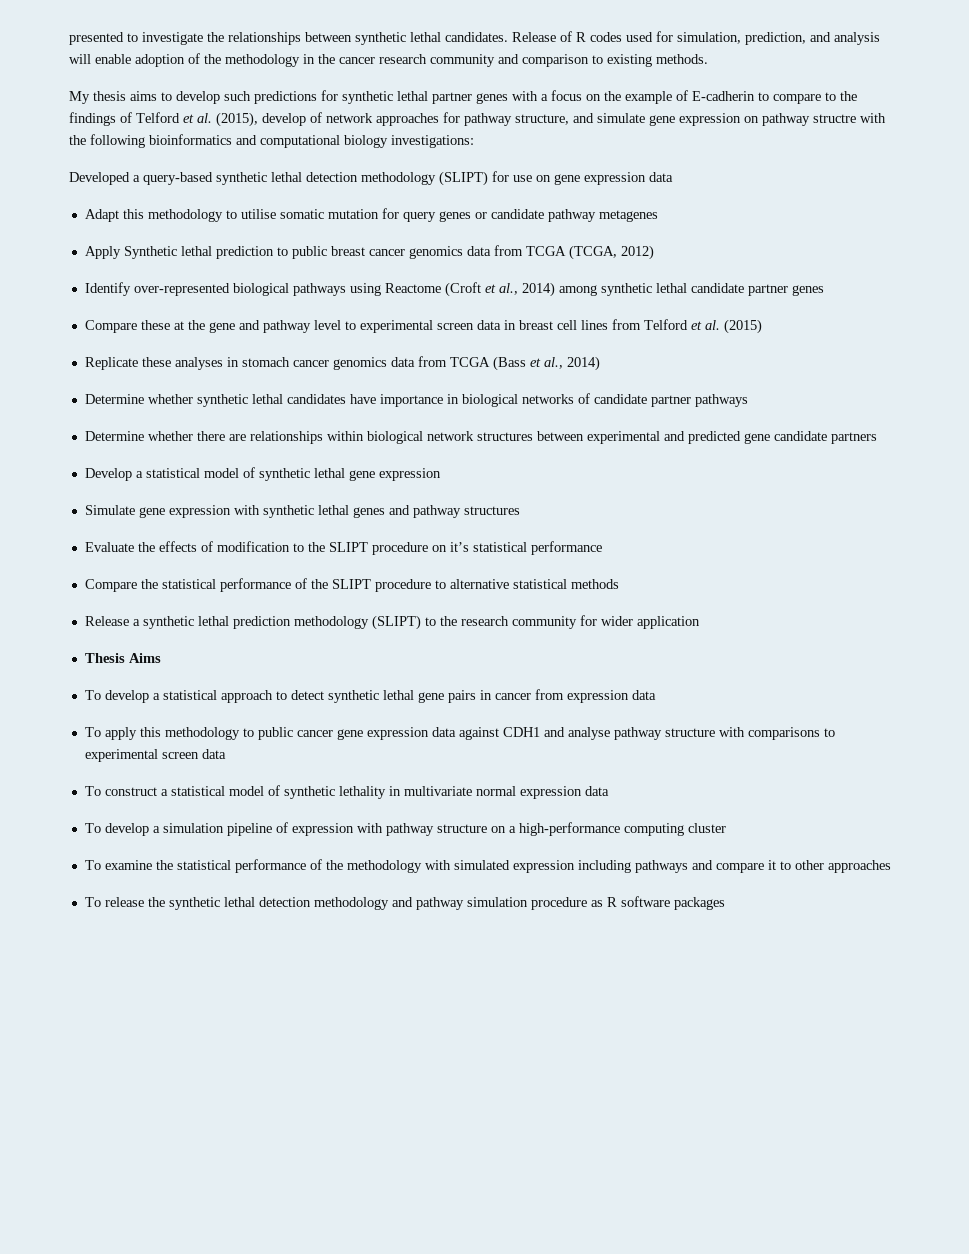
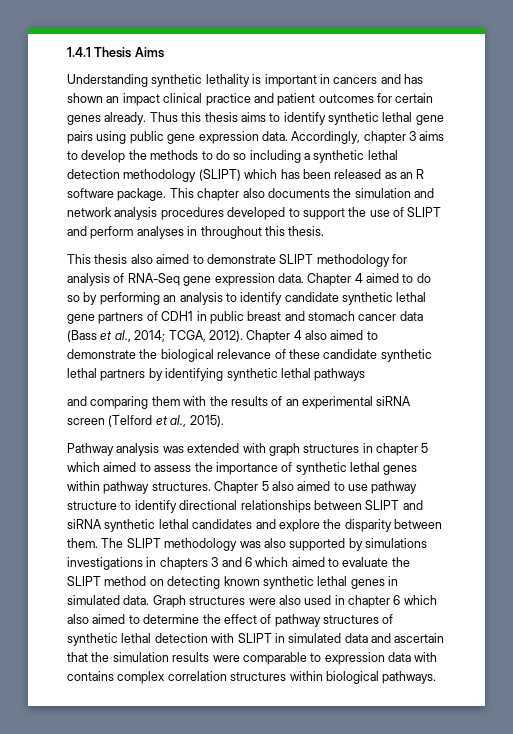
- presented to investigate the relationships between synthetic lethal candidates. Release of R codes used for simulation, prediction, and analysis will enable adoption of the methodology in the cancer research community and comparison to existing methods.
- My thesis aims to develop such predictions for synthetic lethal partner genes with a focus on the example of E-cadherin to compare to the findings of Telford et al. (2015), develop of network approaches for pathway structure, and simulate gene expression on pathway structre with the following bioinformatics and computational biology investigations:
- Developed a query-based synthetic lethal detection methodology (SLIPT) for use on gene expression data
- Adapt this methodology to utilise somatic mutation for query genes or candidate pathway metagenes
- Apply Synthetic lethal prediction to public breast cancer genomics data from TCGA (TCGA, 2012)
- Identify over-represented biological pathways using Reactome (Croft et al., 2014) among synthetic lethal candidate partner genes
- Compare these at the gene and pathway level to experimental screen data in breast cell lines from Telford et al. (2015)
- Replicate these analyses in stomach cancer genomics data from TCGA (Bass et al., 2014)
- Determine whether synthetic lethal candidates have importance in biological networks of candidate partner pathways
- Determine whether there are relationships within biological network structures between experimental and predicted gene candidate partners
- Develop a statistical model of synthetic lethal gene expression
- Simulate gene expression with synthetic lethal genes and pathway structures
- Evaluate the effects of modification to the SLIPT procedure on it’s statistical performance
- Compare the statistical performance of the SLIPT procedure to alternative statistical methods
- Release a synthetic lethal prediction methodology (SLIPT) to the research community for wider application
- Thesis Aims
- To develop a statistical approach to detect synthetic lethal gene pairs in cancer from expression data
- To apply this methodology to public cancer gene expression data against CDH1 and analyse pathway structure with comparisons to experimental screen data
- To construct a statistical model of synthetic lethality in multivariate normal expression data
- To develop a simulation pipeline of expression with pathway structure on a high-performance computing cluster
- To examine the statistical performance of the methodology with simulated expression including pathways and compare it to other approaches
- To release the synthetic lethal detection methodology and pathway simulation procedure as R software packages
+ 1.4.1 Thesis Aims
+ Understanding synthetic lethality is important in cancers and has shown an impact clinical practice and patient outcomes for certain genes already. Thus this thesis aims to identify synthetic lethal gene pairs using public gene expression data. Accordingly, chapter 3 aims to develop the methods to do so including a synthetic lethal detection methodology (SLIPT) which has been released as an R software package. This chapter also documents the simulation and network analysis procedures developed to support the use of SLIPT and perform analyses in throughout this thesis.
+ This thesis also aimed to demonstrate SLIPT methodology for analysis of RNA-Seq gene expression data. Chapter 4 aimed to do so by performing an analysis to identify candidate synthetic lethal gene partners of CDH1 in public breast and stomach cancer data (Bass et al., 2014; TCGA, 2012). Chapter 4 also aimed to demonstrate the biological relevance of these candidate synthetic lethal partners by identifying synthetic lethal pathways
+ and comparing them with the results of an experimental siRNA screen (Telford et al., 2015).
+ Pathway analysis was extended with graph structures in chapter 5 which aimed to assess the importance of synthetic lethal genes within pathway structures. Chapter 5 also aimed to use pathway structure to identify directional relationships between SLIPT and siRNA synthetic lethal candidates and explore the disparity between them. The SLIPT methodology was also supported by simulations investigations in chapters 3 and 6 which aimed to evaluate the SLIPT method on detecting known synthetic lethal genes in simulated data. Graph structures were also used in chapter 6 which also aimed to determine the effect of pathway structures of synthetic lethal detection with SLIPT in simulated data and ascertain that the simulation results were comparable to expression data with contains complex correlation structures within biological pathways.

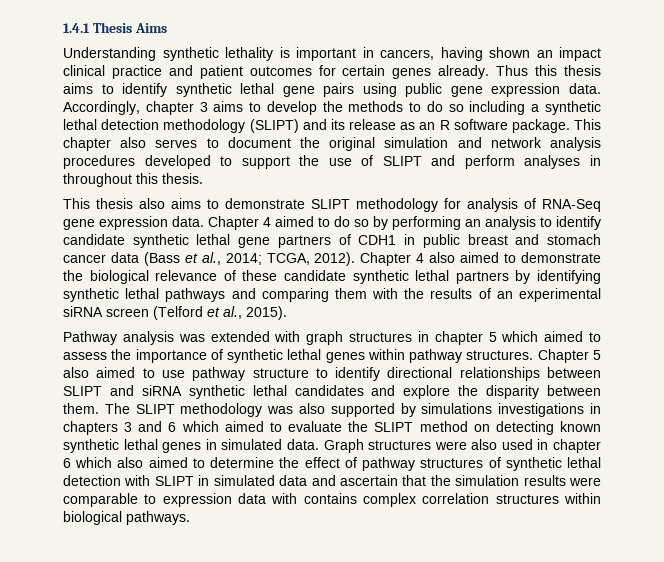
- Understanding synthetic lethality is important in cancers and has shown an impact clinical practice and patient outcomes for certain genes already.
+ Understanding synthetic lethality is important in cancers, having shown an impact clinical practice and patient outcomes for certain genes already.
- Accordingly, chapter 3 aims to develop the methods to do so including a synthetic lethal detection methodology (SLIPT) which has been released as an R software package.
+ Accordingly, chapter 3 aims to develop the methods to do so including a synthetic lethal detection methodology (SLIPT) and its release as an R software package.
- This chapter also documents the simulation and network analysis procedures developed to support the use of SLIPT and perform analyses in throughout this thesis.
+ This chapter also serves to document the original simulation and network analysis procedures developed to support the use of SLIPT and perform analyses in throughout this thesis.
- This thesis also aimed to demonstrate SLIPT methodology for analysis of RNA-Seq gene expression data.
+ This thesis also aims to demonstrate SLIPT methodology for analysis of RNA-Seq gene expression data.
- Chapter 4 also aimed to demonstrate the biological relevance of these candidate synthetic lethal partners by identifying synthetic lethal pathways
- and comparing them with the results of an experimental siRNA screen (Telford et al., 2015).
+ Chapter 4 also aimed to demonstrate the biological relevance of these candidate synthetic lethal partners by identifying synthetic lethal pathways and comparing them with the results of an experimental siRNA screen (Telford et al., 2015).

